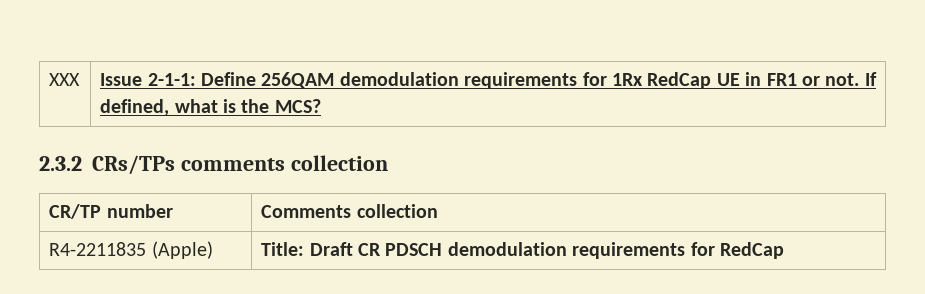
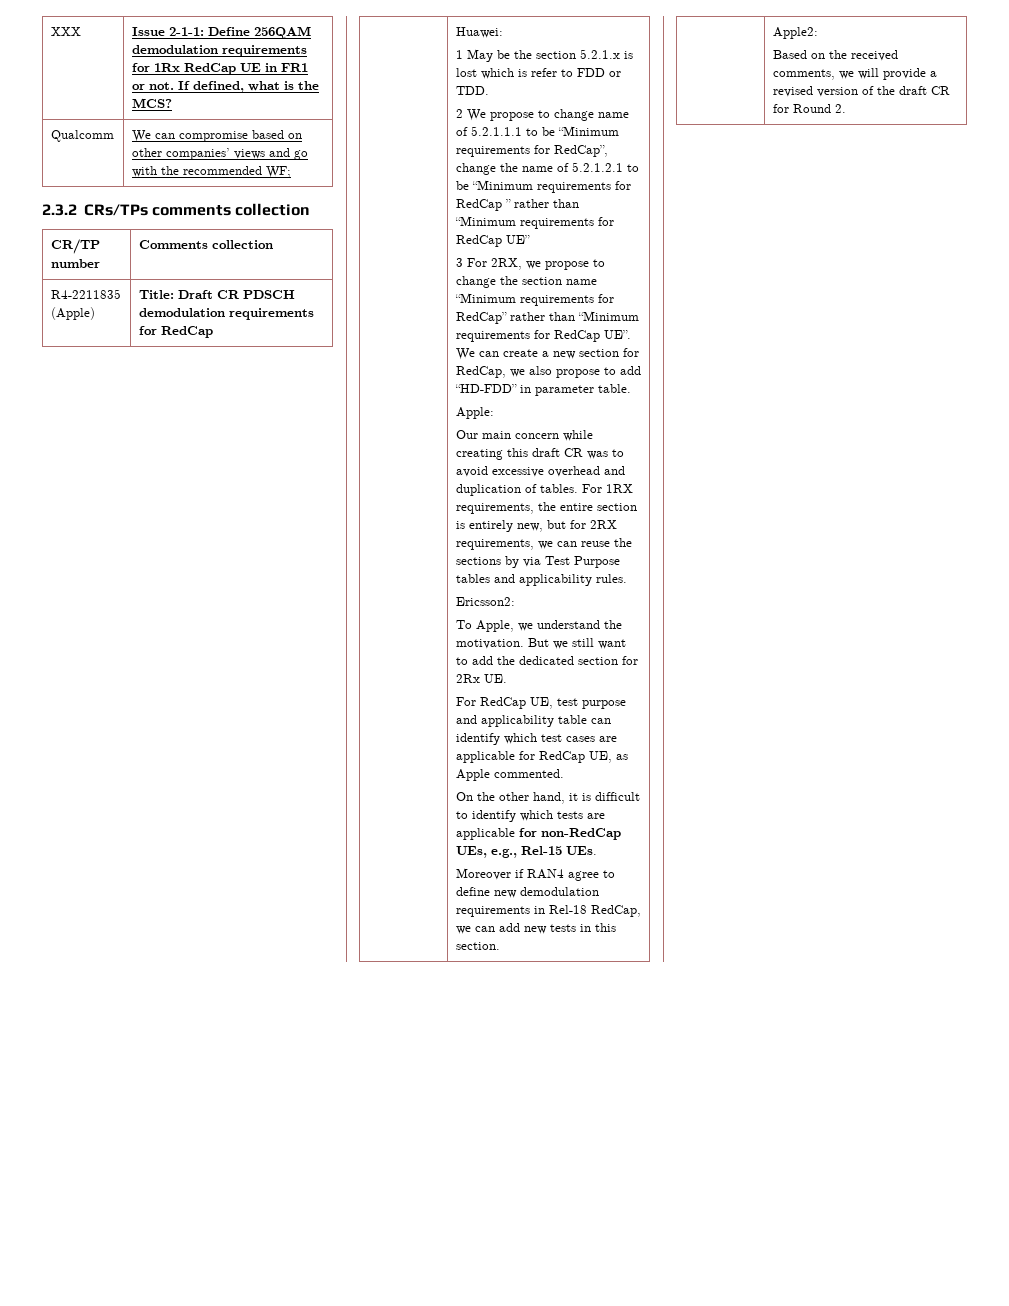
+ Qualcomm | We can compromise based on other companies’ views and go with the recommended WF;
+ Huawei:
+ 1 May be the section 5.2.1.x is lost which is refer to FDD or TDD.
+ 2 We propose to change name of 5.2.1.1.1 to be “Minimum requirements for RedCap”, change the name of 5.2.1.2.1 to be “Minimum requirements for RedCap ” rather than “Minimum requirements for RedCap UE”
+ 3 For 2RX, we propose to change the section name “Minimum requirements for RedCap” rather than “Minimum requirements for RedCap UE”. We can create a new section for RedCap, we also propose to add “HD-FDD” in parameter table.
+ Apple:
+ Our main concern while creating this draft CR was to avoid excessive overhead and duplication of tables. For 1RX requirements, the entire section is entirely new, but for 2RX requirements, we can reuse the sections by via Test Purpose tables and applicability rules.
+ Ericsson2:
+ To Apple, we understand the motivation. But we still want to add the dedicated section for 2Rx UE.
+ For RedCap UE, test purpose and applicability table can identify which test cases are applicable for RedCap UE, as Apple commented.
+ On the other hand, it is difficult to identify which tests are applicable for non-RedCap UEs, e.g., Rel-15 UEs.
+ Moreover if RAN4 agree to define new demodulation requirements in Rel-18 RedCap, we can add new tests in this section.
+ | Apple2:
+ Based on the received comments, we will provide a revised version of the draft CR for Round 2.

